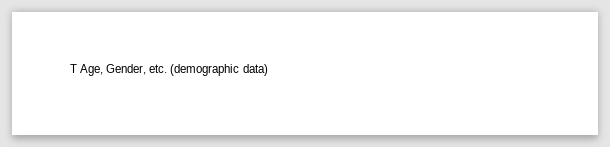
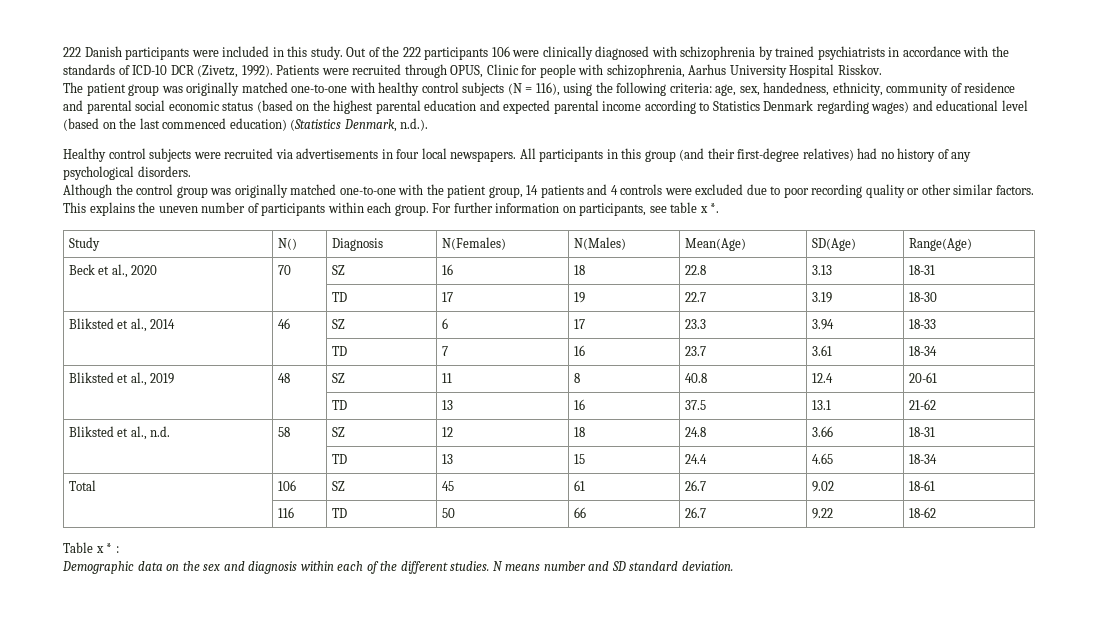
- T Age, Gender, etc. (demographic data)
+ 222 Danish participants were included in this study. Out of the 222 participants 106 were clinically diagnosed with schizophrenia by trained psychiatrists in accordance with the standards of ICD-10 DCR (Zivetz, 1992). Patients were recruited through OPUS, Clinic for people with schizophrenia, Aarhus University Hospital Risskov.
+ The patient group was originally matched one-to-one with healthy control subjects (N = 116), using the following criteria: age, sex, handedness, ethnicity, community of residence and parental social economic status (based on the highest parental education and expected parental income according to Statistics Denmark regarding wages) and educational level (based on the last commenced education) (Statistics Denmark, n.d.).
+ Healthy control subjects were recruited via advertisements in four local newspapers. All participants in this group (and their first-degree relatives) had no history of any psychological disorders.
+ Although the control group was originally matched one-to-one with the patient group, 14 patients and 4 controls were excluded due to poor recording quality or other similar factors. This explains the uneven number of participants within each group. For further information on participants, see table x *.
+ Study | N() | Diagnosis | N(Females) | N(Males) | Mean(Age) | SD(Age) | Range(Age)
+ Beck et al., 2020 | 70 | SZ | 16 | 18 | 22.8 | 3.13 | 18-31
+ | | TD | 17 | 19 | 22.7 | 3.19 | 18-30
+ Bliksted et al., 2014 | 46 | SZ | 6 | 17 | 23.3 | 3.94 | 18-33
+ | | TD | 7 | 16 | 23.7 | 3.61 | 18-34
+ Bliksted et al., 2019 | 48 | SZ | 11 | 8 | 40.8 | 12.4 | 20-61
+ | | TD | 13 | 16 | 37.5 | 13.1 | 21-62
+ Bliksted et al., n.d. | 58 | SZ | 12 | 18 | 24.8 | 3.66 | 18-31
+ | | TD | 13 | 15 | 24.4 | 4.65 | 18-34
+ Total | 106 | SZ | 45 | 61 | 26.7 | 9.02 | 18-61
+ | 116 | TD | 50 | 66 | 26.7 | 9.22 | 18-62
+ Table x * :
+ Demographic data on the sex and diagnosis within each of the different studies. N means number and SD standard deviation.

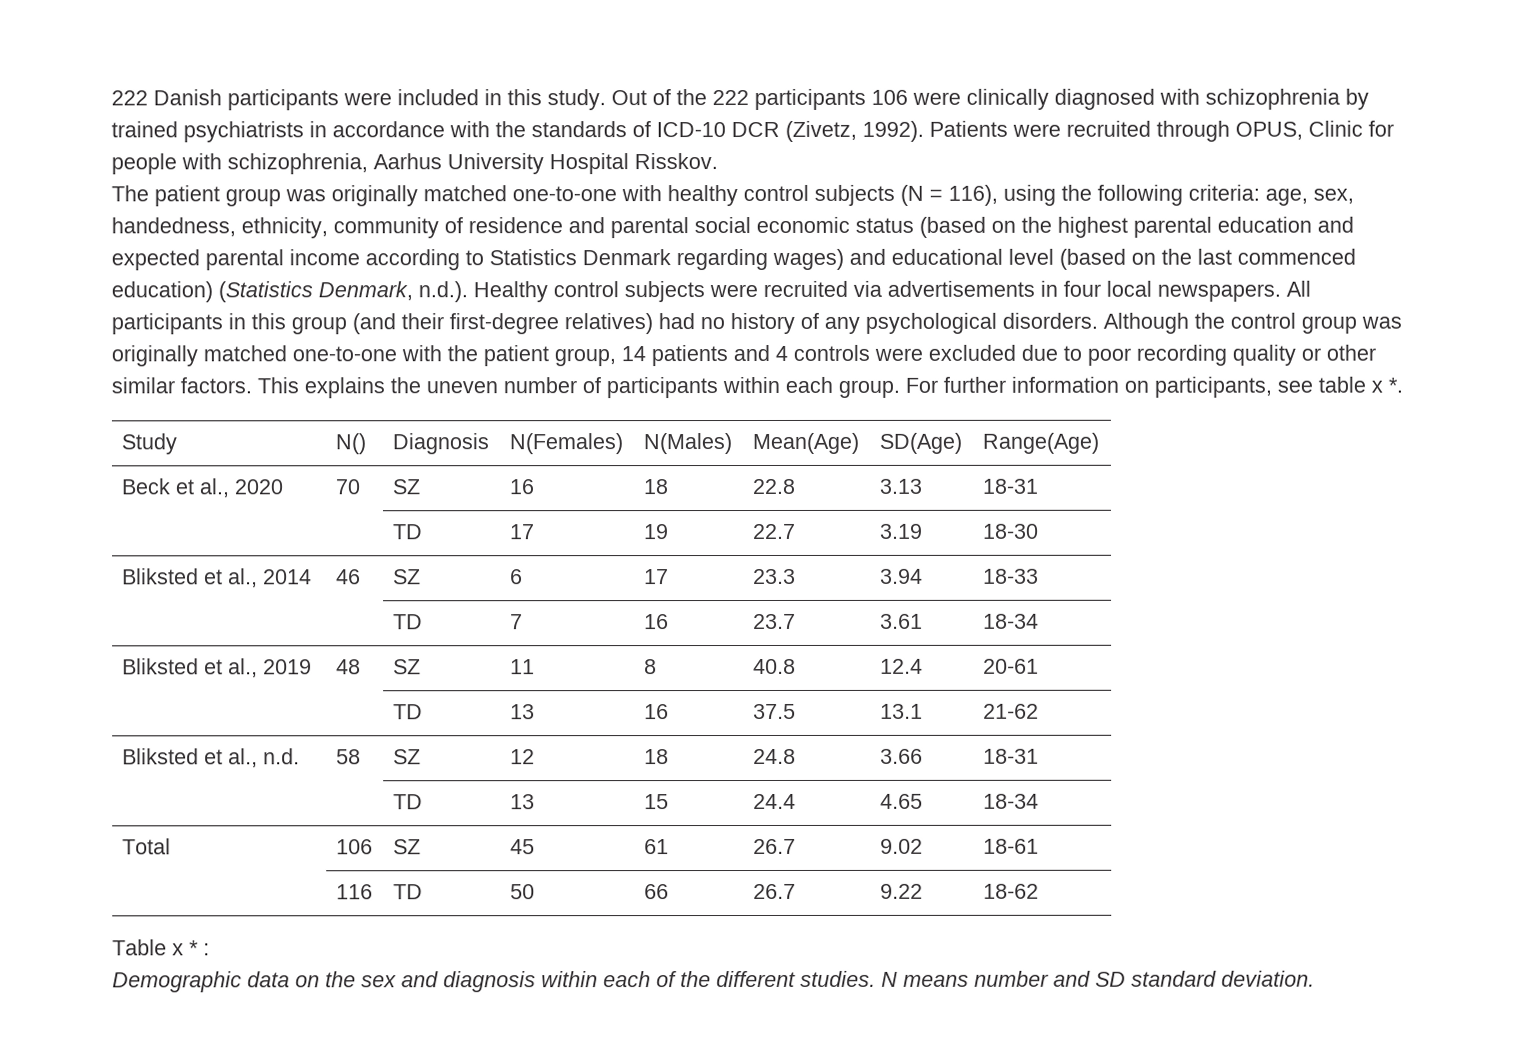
- age, sex, handedness, ethnicity, community of residence and parental social economic status (based on the highest parental education and expected parental income according to Statistics Denmark regarding wages) and educational level (based on the last commenced education) (Statistics Denmark, n.d.).
- Healthy control subjects were recruited via advertisements in four local newspapers.
+ age, sex, handedness, ethnicity, community of residence and parental social economic status (based on the highest parental education and expected parental income according to Statistics Denmark regarding wages) and educational level (based on the last commenced education) (Statistics Denmark, n.d.). Healthy control subjects were recruited via advertisements in four local newspapers.
- All participants in this group (and their first-degree relatives) had no history of any psychological disorders.
- Although the control group was originally matched one-to-one with the patient group, 14 patients and 4 controls were excluded due to poor recording quality or other similar factors.
+ All participants in this group (and their first-degree relatives) had no history of any psychological disorders. Although the control group was originally matched one-to-one with the patient group, 14 patients and 4 controls were excluded due to poor recording quality or other similar factors.

